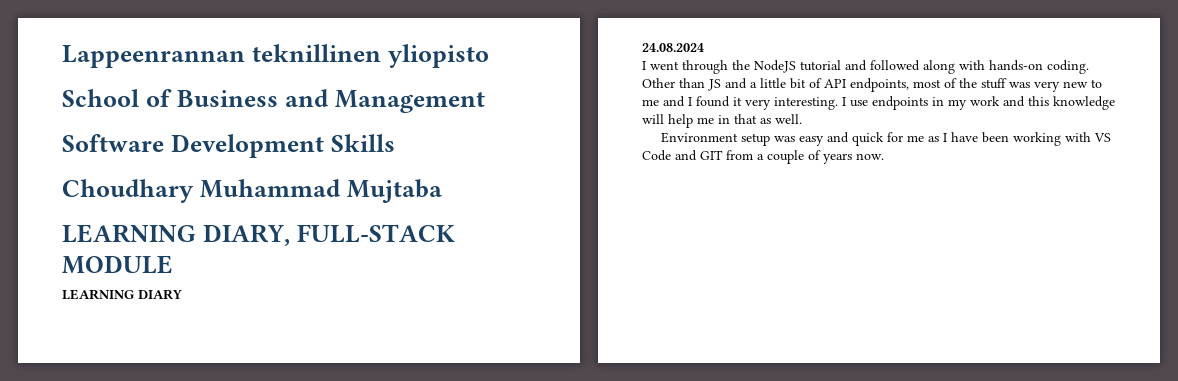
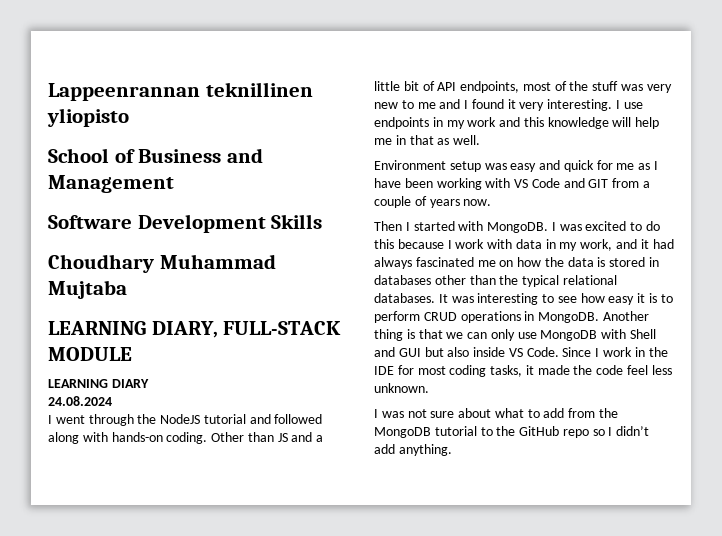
+ Then I started with MongoDB. I was excited to do this because I work with data in my work, and it had always fascinated me on how the data is stored in databases other than the typical relational databases. It was interesting to see how easy it is to perform CRUD operations in MongoDB. Another thing is that we can only use MongoDB with Shell and GUI but also inside VS Code. Since I work in the IDE for most coding tasks, it made the code feel less unknown.
+ I was not sure about what to add from the MongoDB tutorial to the GitHub repo so I didn’t add anything.

